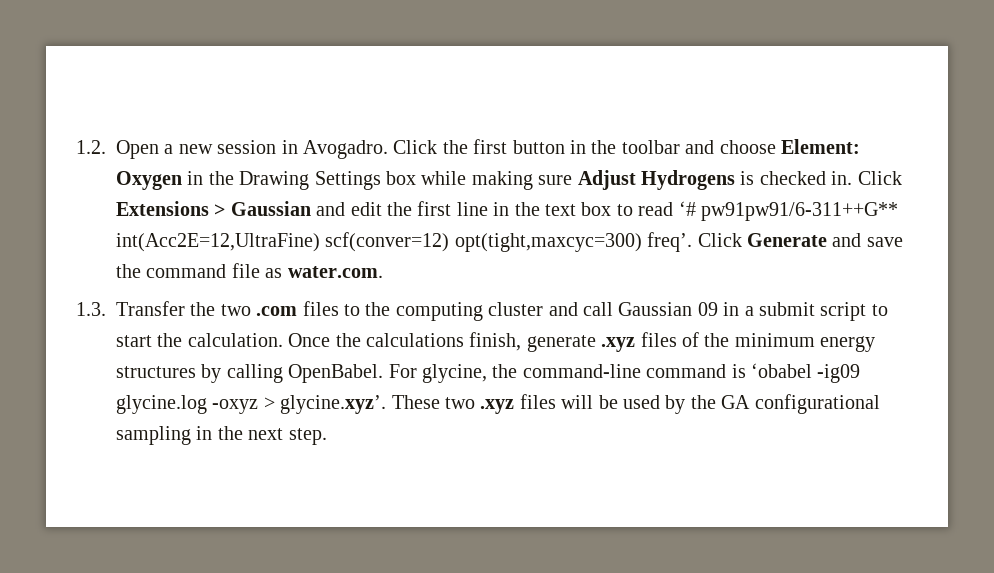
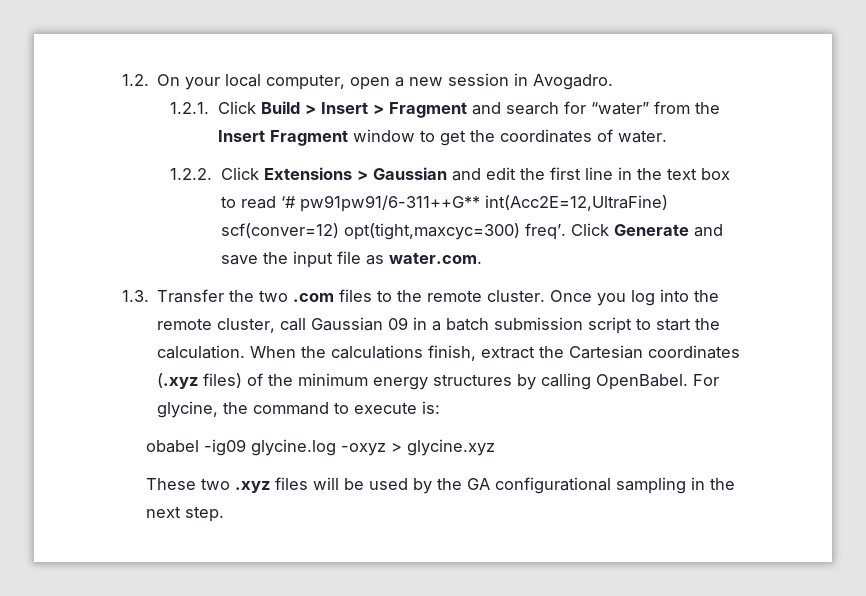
- 1.2. Open a new session in Avogadro. Click the first button in the toolbar and choose Element: Oxygen in the Drawing Settings box while making sure Adjust Hydrogens is checked in. Click Extensions > Gaussian and edit the first line in the text box to read ‘# pw91pw91/6-311++G** int(Acc2E=12,UltraFine) scf(conver=12) opt(tight,maxcyc=300) freq’.
+ 1.2. On your local computer, open a new session in Avogadro.
+ 1.2.1. Click Build > Insert > Fragment and search for “water” from the Insert Fragment window to get the coordinates of water.
+ 1.2.2. Click Extensions > Gaussian and edit the first line in the text box to read ‘# pw91pw91/6-311++G** int(Acc2E=12,UltraFine) scf(conver=12) opt(tight,maxcyc=300) freq’.
- Click Generate and save the command file as water.com.
+ Click Generate and save the input file as water.com.
- 1.3. Transfer the two .com files to the computing cluster and call Gaussian 09 in a submit script to start the calculation.
+ 1.3. Transfer the two .com files to the remote cluster. Once you log into the remote cluster, call Gaussian 09 in a batch submission script to start the calculation.
- Once the calculations finish, generate .xyz files of the minimum energy structures by calling OpenBabel.
+ When the calculations finish, extract the Cartesian coordinates (.xyz files) of the minimum energy structures by calling OpenBabel.
- For glycine, the command-line command is ‘obabel -ig09 glycine.log -oxyz > glycine.xyz’. These two .xyz files will be used by the GA configurational sampling in the next step.
+ For glycine, the command to execute is:
+ obabel -ig09 glycine.log -oxyz > glycine.xyz
+ These two .xyz files will be used by the GA configurational sampling in the next step.

